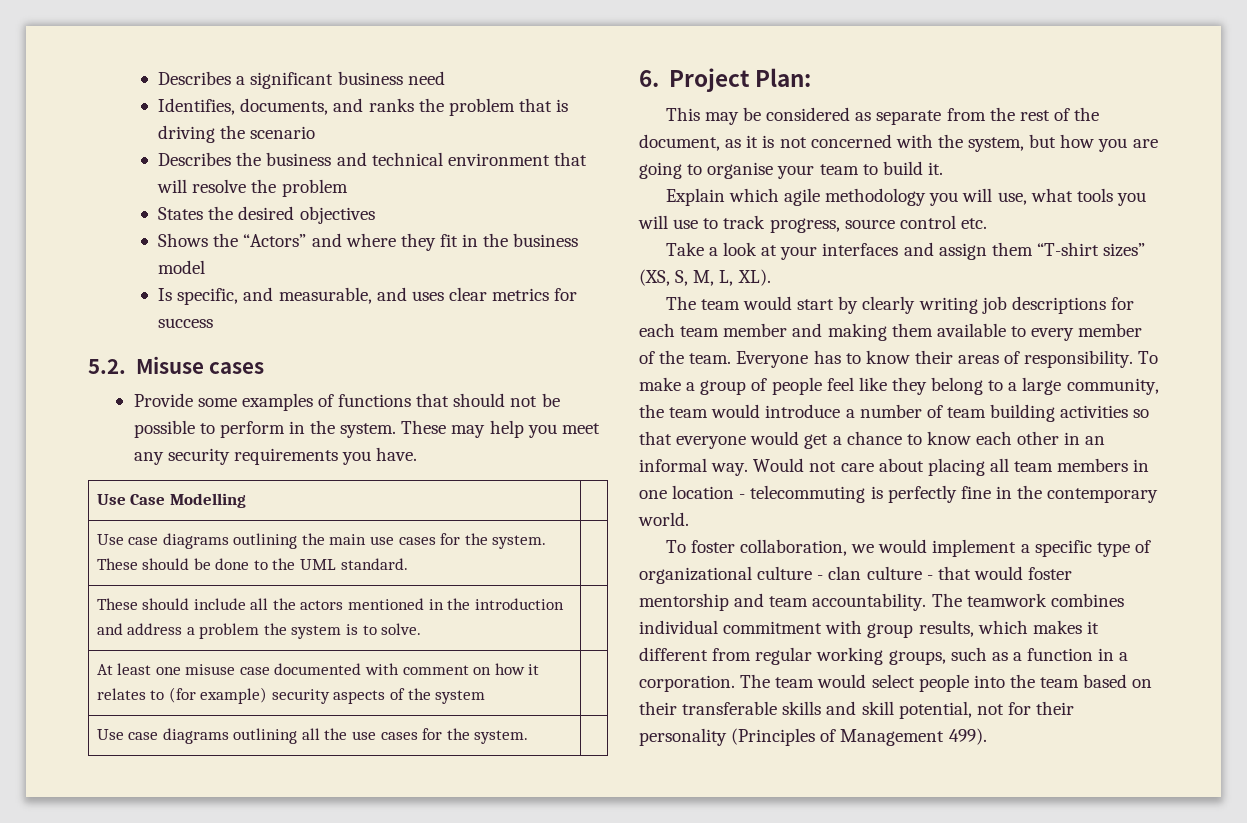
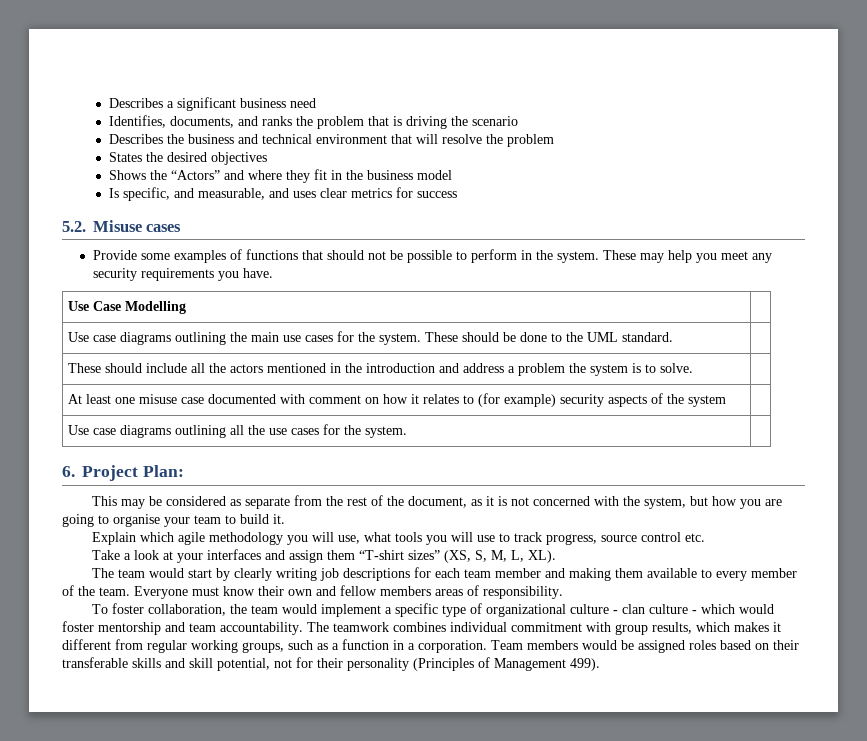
- Everyone has to know their areas of responsibility. To make a group of people feel like they belong to a large community, the team would introduce a number of team building activities so that everyone would get a chance to know each other in an informal way. Would not care about placing all team members in one location - telecommuting is perfectly fine in the contemporary world.
+ Everyone must know their own and fellow members areas of responsibility.
- To foster collaboration, we would implement a specific type of organizational culture - clan culture - that would foster mentorship and team accountability.
+ To foster collaboration, the team would implement a specific type of organizational culture - clan culture - which would foster mentorship and team accountability.
- The team would select people into the team based on their transferable skills and skill potential, not for their personality (Principles of Management 499).
+ Team members would be assigned roles based on their transferable skills and skill potential, not for their personality (Principles of Management 499).

